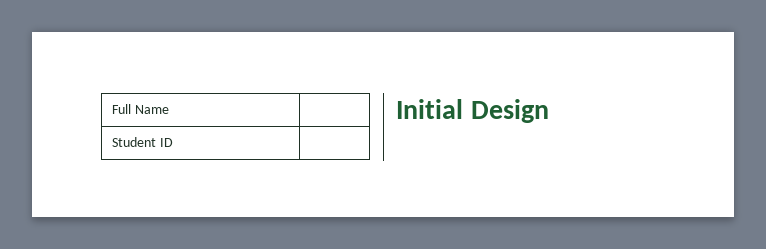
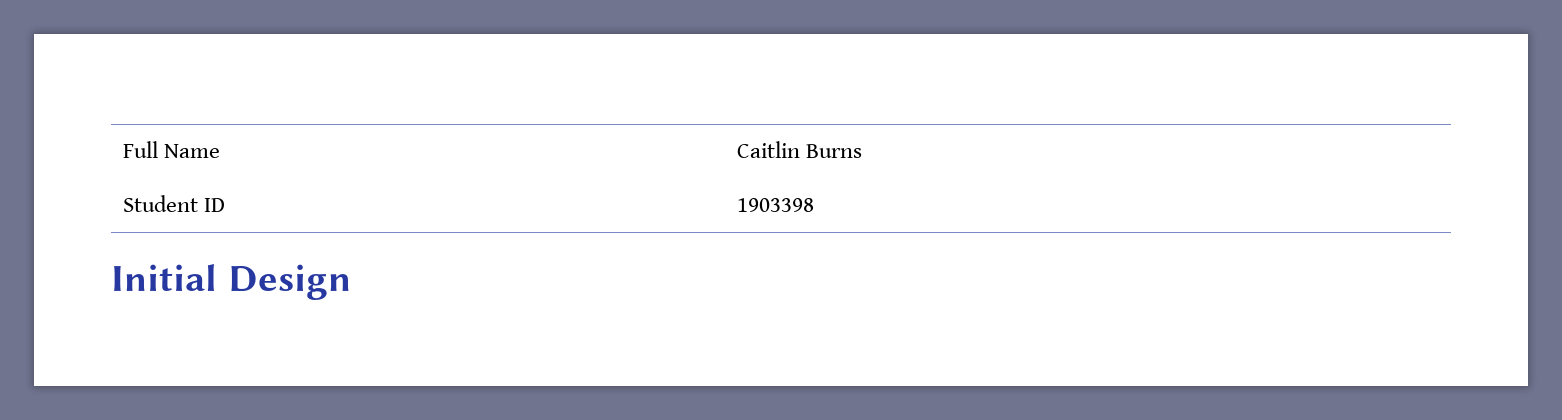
- Full Name |
+ Full Name | Caitlin Burns
- Student ID |
+ Student ID | 1903398

